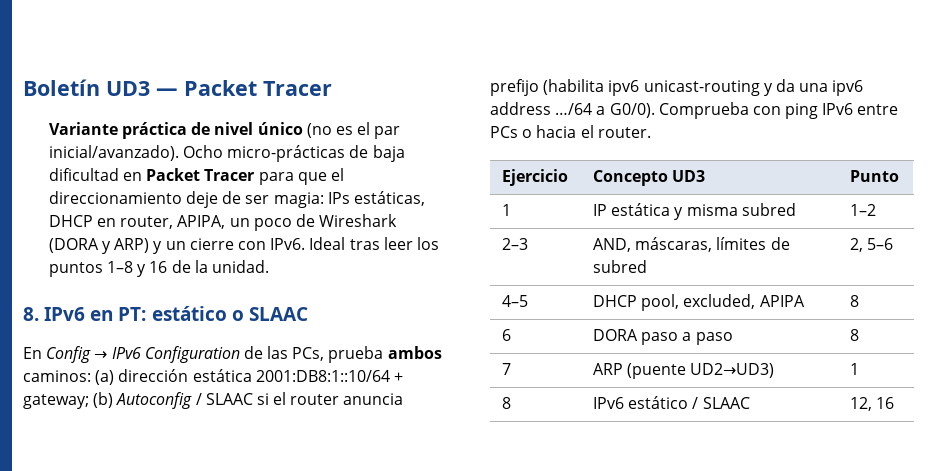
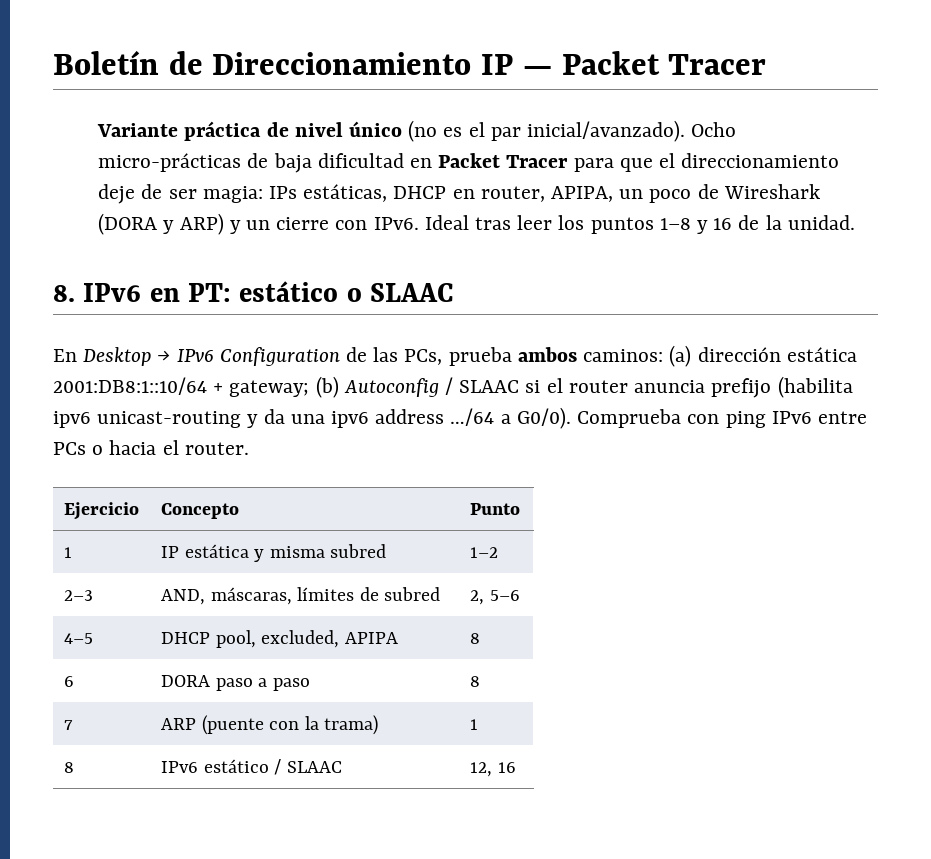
- Boletín UD3 — Packet Tracer
+ Boletín de Direccionamiento IP — Packet Tracer
- En Config → IPv6 Configuration de las PCs, prueba ambos caminos: (a) dirección estática 2001:DB8:1::10/64 + gateway; (b) Autoconfig / SLAAC si el router anuncia prefijo (habilita ipv6 unicast-routing y da una ipv6 address …/64 a G0/0).
+ En Desktop → IPv6 Configuration de las PCs, prueba ambos caminos: (a) dirección estática 2001:DB8:1::10/64 + gateway; (b) Autoconfig / SLAAC si el router anuncia prefijo (habilita ipv6 unicast-routing y da una ipv6 address …/64 a G0/0).
- Ejercicio | Concepto UD3 | Punto
+ Ejercicio | Concepto | Punto
- 7 | ARP (puente UD2→UD3) | 1
+ 7 | ARP (puente con la trama) | 1

